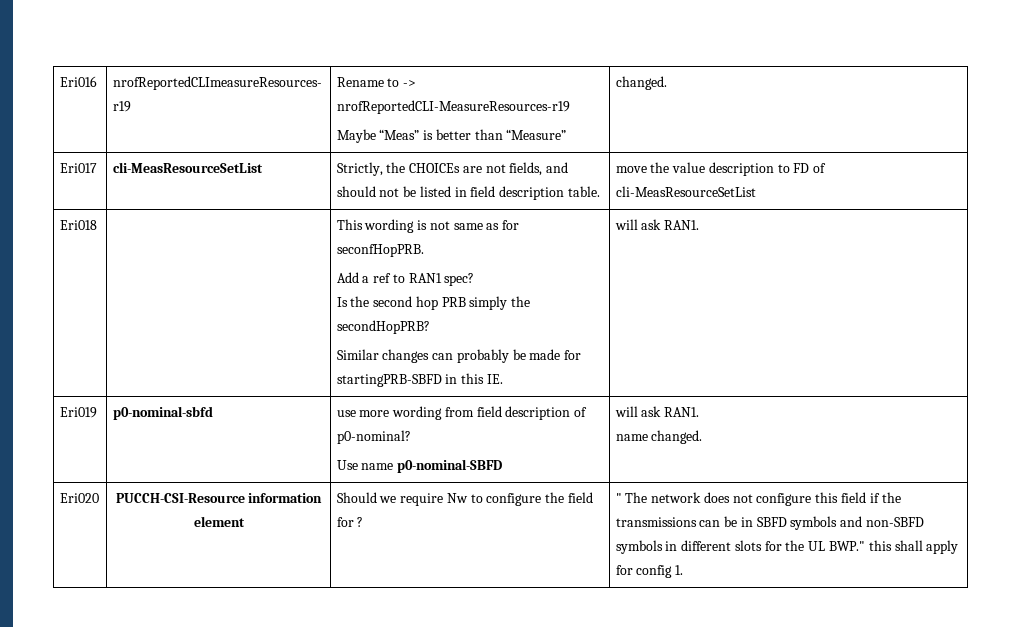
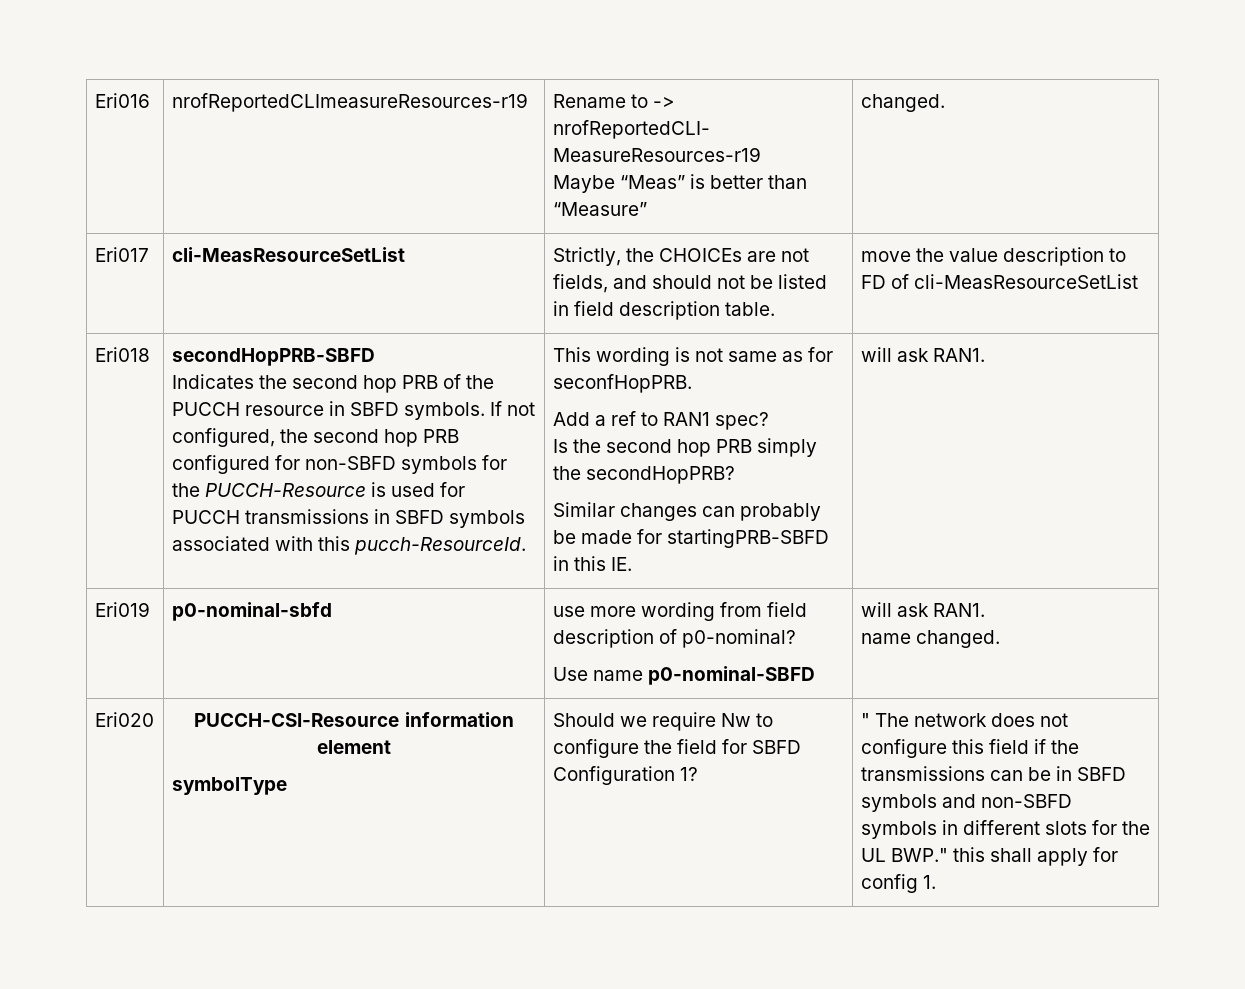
+ secondHopPRB-SBFD
+ Indicates the second hop PRB of the PUCCH resource in SBFD symbols. If not configured, the second hop PRB configured for non-SBFD symbols for the PUCCH-Resource is used for PUCCH transmissions in SBFD symbols associated with this pucch-ResourceId.
+ symbolType
- Should we require Nw to configure the field for ?
+ Should we require Nw to configure the field for SBFD Configuration 1?

